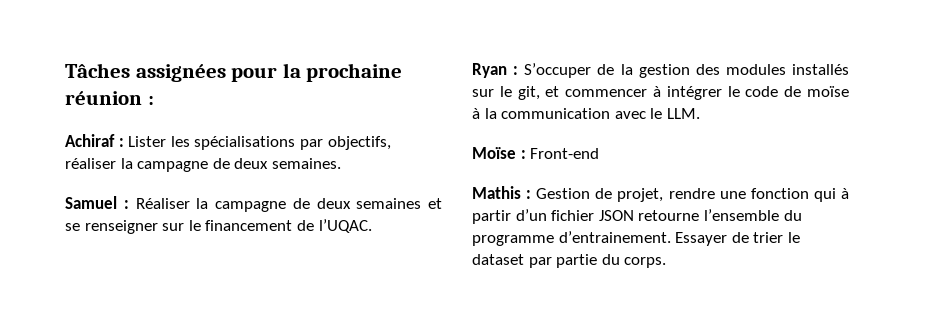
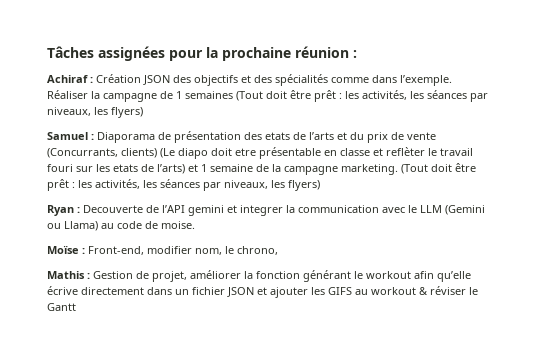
- Achiraf : Lister les spécialisations par objectifs, réaliser la campagne de deux semaines.
- Samuel : Réaliser la campagne de deux semaines et se renseigner sur le financement de l’UQAC.
- Ryan : S’occuper de la gestion des modules installés sur le git, et commencer à intégrer le code de moïse à la communication avec le LLM.
- Moïse : Front-end
+ Achiraf : Création JSON des objectifs et des spécialités comme dans l’exemple. Réaliser la campagne de 1 semaines (Tout doit être prêt : les activités, les séances par niveaux, les flyers)
+ Samuel : Diaporama de présentation des etats de l’arts et du prix de vente (Concurrants, clients) (Le diapo doit etre présentable en classe et reflèter le travail fouri sur les etats de l’arts) et 1 semaine de la campagne marketing. (Tout doit être prêt : les activités, les séances par niveaux, les flyers)
+ Ryan : Decouverte de l’API gemini et integrer la communication avec le LLM (Gemini ou Llama) au code de moise.
+ Moïse : Front-end, modifier nom, le chrono,
- Mathis : Gestion de projet, rendre une fonction qui à partir d’un fichier JSON retourne l’ensemble du programme d’entrainement. Essayer de trier le dataset par partie du corps.
+ Mathis : Gestion de projet, améliorer la fonction générant le workout afin qu’elle écrive directement dans un fichier JSON et ajouter les GIFS au workout & réviser le Gantt

